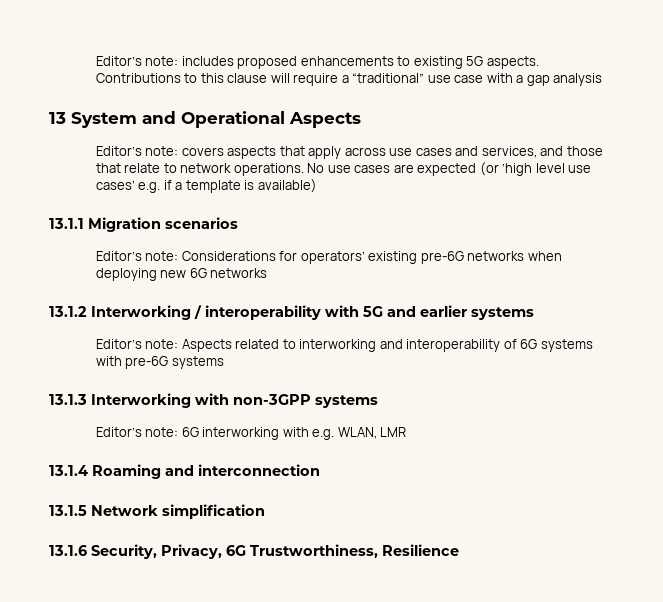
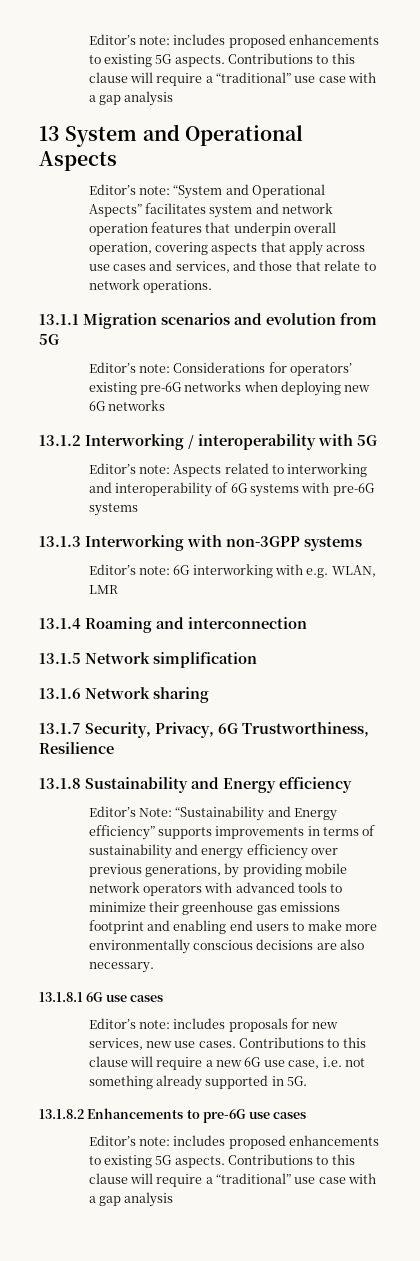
- Editor’s note: covers aspects that apply across use cases and services, and those that relate to network operations. No use cases are expected (or ‘high level use cases’ e.g. if a template is available)
+ Editor’s note: “System and Operational Aspects” facilitates system and network operation features that underpin overall operation, covering aspects that apply across use cases and services, and those that relate to network operations.
- 13.1.1 Migration scenarios
+ 13.1.1 Migration scenarios and evolution from 5G
- 13.1.2 Interworking / interoperability with 5G and earlier systems
+ 13.1.2 Interworking / interoperability with 5G
- 13.1.6 Security, Privacy, 6G Trustworthiness, Resilience
+ 13.1.6 Network sharing
+ 13.1.7 Security, Privacy, 6G Trustworthiness, Resilience
+ 13.1.8 Sustainability and Energy efficiency
+ Editor’s Note: “Sustainability and Energy efficiency” supports improvements in terms of sustainability and energy efficiency over previous generations, by providing mobile network operators with advanced tools to minimize their greenhouse gas emissions footprint and enabling end users to make more environmentally conscious decisions are also necessary.
+ 13.1.8.1 6G use cases
+ Editor’s note: includes proposals for new services, new use cases. Contributions to this clause will require a new 6G use case, i.e. not something already supported in 5G.
+ 13.1.8.2 Enhancements to pre-6G use cases
+ Editor’s note: includes proposed enhancements to existing 5G aspects. Contributions to this clause will require a “traditional” use case with a gap analysis

